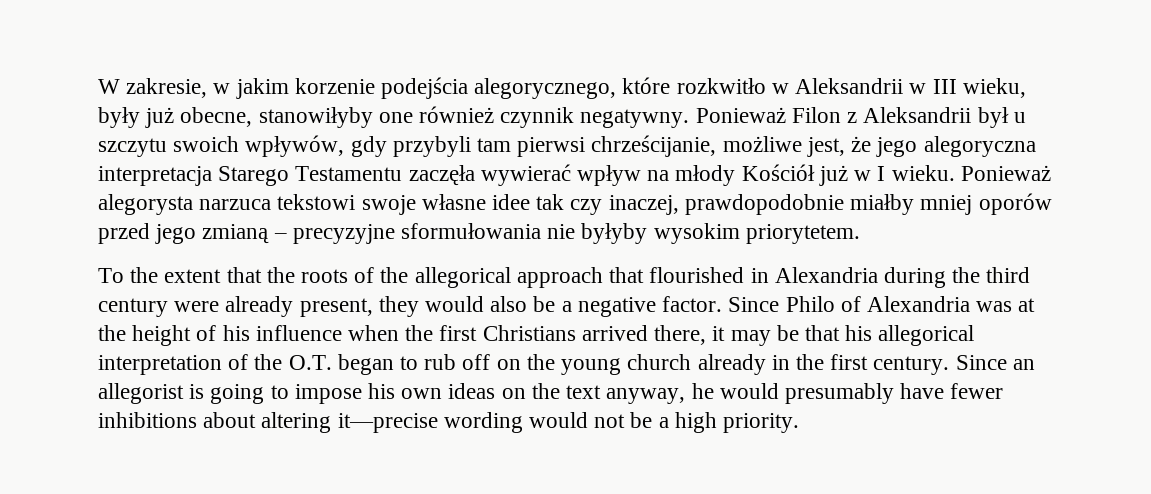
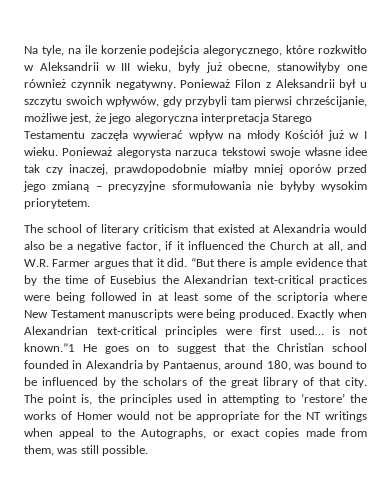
- W zakresie, w jakim korzenie podejścia alegorycznego, które rozkwitło w Aleksandrii w III wieku, były już obecne, stanowiłyby one również czynnik negatywny.
+ Na tyle, na ile korzenie podejścia alegorycznego, które rozkwitło w Aleksandrii w III wieku, były już obecne, stanowiłyby one również czynnik negatywny.
- To the extent that the roots of the allegorical approach that flourished in Alexandria during the third century were already present, they would also be a negative factor. Since Philo of Alexandria was at the height of his influence when the first Christians arrived there, it may be that his allegorical interpretation of the O.T. began to rub off on the young church already in the first century. Since an allegorist is going to impose his own ideas on the text anyway, he would presumably have fewer inhibitions about altering it—precise wording would not be a high priority.
+ The school of literary criticism that existed at Alexandria would also be a negative factor, if it influenced the Church at all, and W.R. Farmer argues that it did. “But there is ample evidence that by the time of Eusebius the Alexandrian text-critical practices were being followed in at least some of the scriptoria where New Testament manuscripts were being produced. Exactly when Alexandrian text-critical principles were first used… is not known.”1 He goes on to suggest that the Christian school founded in Alexandria by Pantaenus, around 180, was bound to be influenced by the scholars of the great library of that city. The point is, the principles used in attempting to ‘restore’ the works of Homer would not be appropriate for the NT writings when appeal to the Autographs, or exact copies made from them, was still possible.

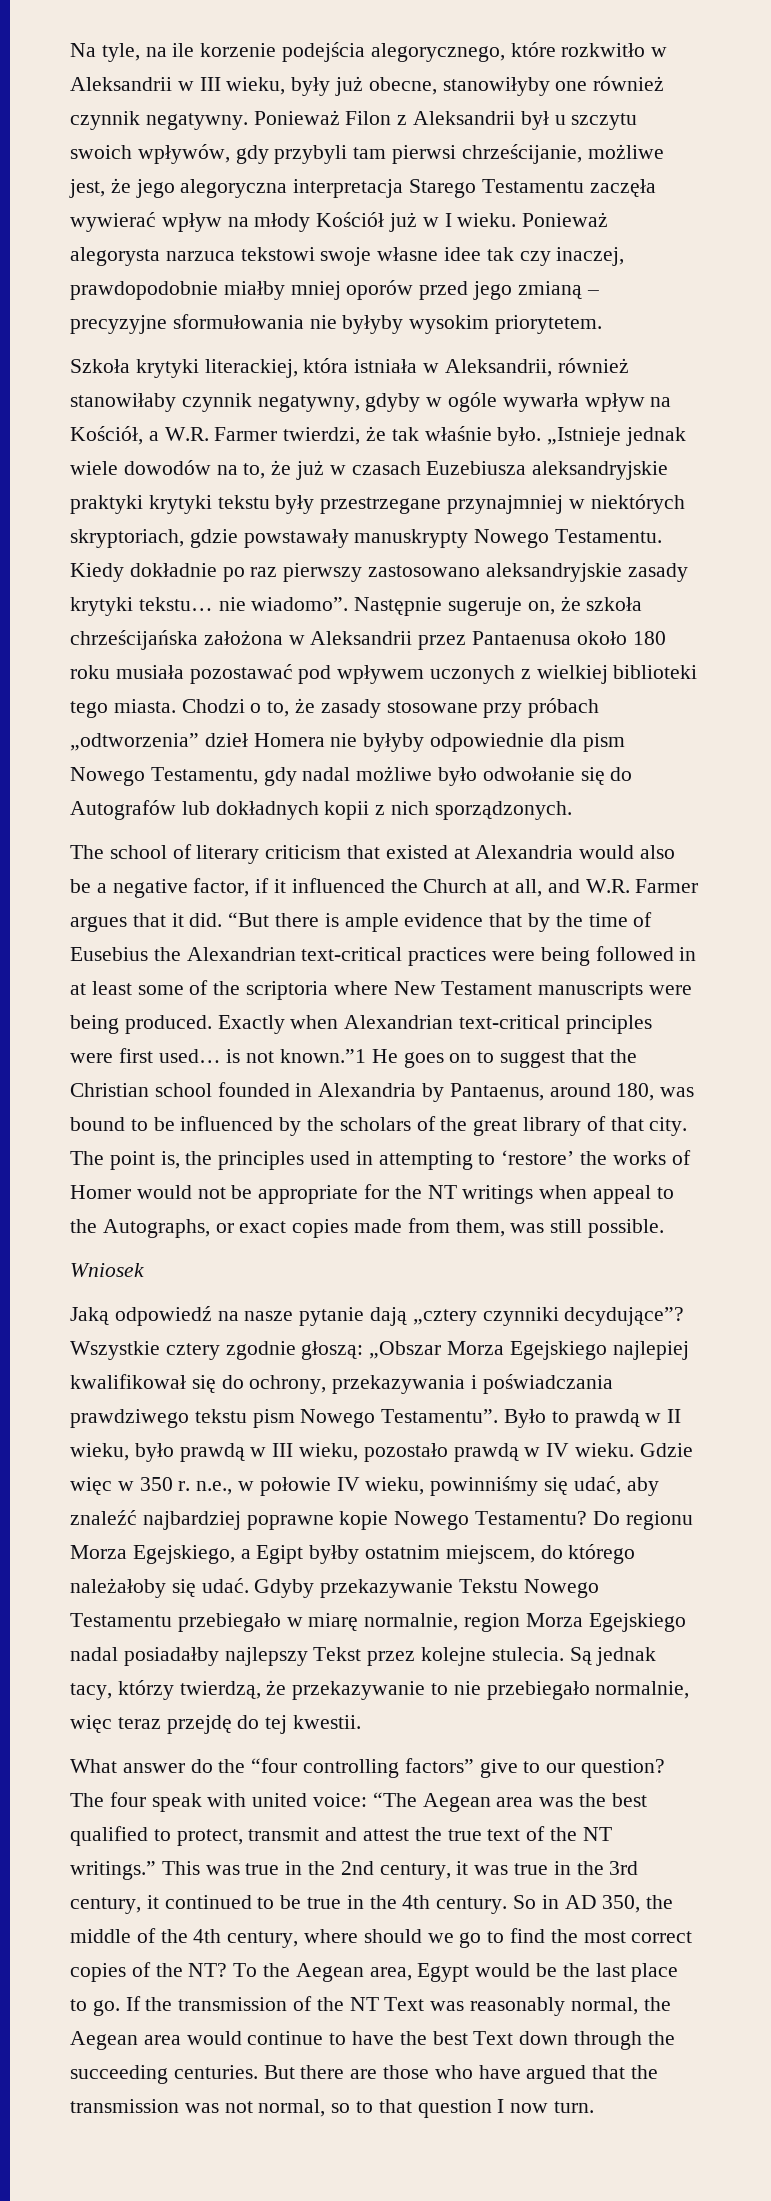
+ Szkoła krytyki literackiej, która istniała w Aleksandrii, również stanowiłaby czynnik negatywny, gdyby w ogóle wywarła wpływ na Kościół, a W.R. Farmer twierdzi, że tak właśnie było. „Istnieje jednak wiele dowodów na to, że już w czasach Euzebiusza aleksandryjskie praktyki krytyki tekstu były przestrzegane przynajmniej w niektórych skryptoriach, gdzie powstawały manuskrypty Nowego Testamentu. Kiedy dokładnie po raz pierwszy zastosowano aleksandryjskie zasady krytyki tekstu… nie wiadomo”. Następnie sugeruje on, że szkoła chrześcijańska założona w Aleksandrii przez Pantaenusa około 180 roku musiała pozostawać pod wpływem uczonych z wielkiej biblioteki tego miasta. Chodzi o to, że zasady stosowane przy próbach „odtworzenia” dzieł Homera nie byłyby odpowiednie dla pism Nowego Testamentu, gdy nadal możliwe było odwołanie się do Autografów lub dokładnych kopii z nich sporządzonych.
+ Wniosek
+ Jaką odpowiedź na nasze pytanie dają „cztery czynniki decydujące”? Wszystkie cztery zgodnie głoszą: „Obszar Morza Egejskiego najlepiej kwalifikował się do ochrony, przekazywania i poświadczania prawdziwego tekstu pism Nowego Testamentu”. Było to prawdą w II wieku, było prawdą w III wieku, pozostało prawdą w IV wieku. Gdzie więc w 350 r. n.e., w połowie IV wieku, powinniśmy się udać, aby znaleźć najbardziej poprawne kopie Nowego Testamentu? Do regionu Morza Egejskiego, a Egipt byłby ostatnim miejscem, do którego należałoby się udać. Gdyby przekazywanie Tekstu Nowego Testamentu przebiegało w miarę normalnie, region Morza Egejskiego nadal posiadałby najlepszy Tekst przez kolejne stulecia. Są jednak tacy, którzy twierdzą, że przekazywanie to nie przebiegało normalnie, więc teraz przejdę do tej kwestii.
+ What answer do the “four controlling factors” give to our question? The four speak with united voice: “The Aegean area was the best qualified to protect, transmit and attest the true text of the NT writings.” This was true in the 2nd century, it was true in the 3rd century, it continued to be true in the 4th century. So in AD 350, the middle of the 4th century, where should we go to find the most correct copies of the NT? To the Aegean area, Egypt would be the last place to go. If the transmission of the NT Text was reasonably normal, the Aegean area would continue to have the best Text down through the succeeding centuries. But there are those who have argued that the transmission was not normal, so to that question I now turn.

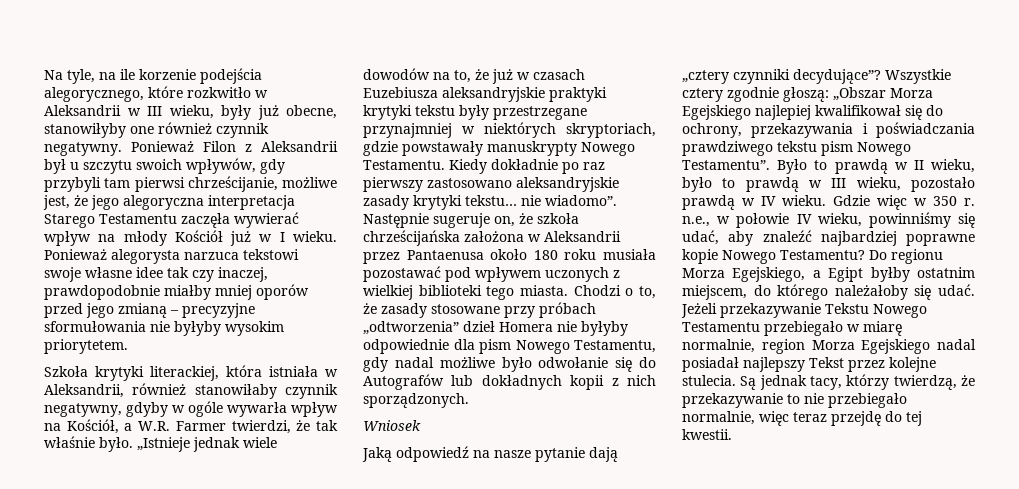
- The school of literary criticism that existed at Alexandria would also be a negative factor, if it influenced the Church at all, and W.R. Farmer argues that it did. “But there is ample evidence that by the time of Eusebius the Alexandrian text-critical practices were being followed in at least some of the scriptoria where New Testament manuscripts were being produced. Exactly when Alexandrian text-critical principles were first used… is not known.”1 He goes on to suggest that the Christian school founded in Alexandria by Pantaenus, around 180, was bound to be influenced by the scholars of the great library of that city. The point is, the principles used in attempting to ‘restore’ the works of Homer would not be appropriate for the NT writings when appeal to the Autographs, or exact copies made from them, was still possible.
- Było to prawdą w II wieku, było prawdą w III wieku, pozostało prawdą w IV wieku.
+ Było to prawdą w II wieku, było to prawdą w III wieku, pozostało prawdą w IV wieku.
- Gdyby przekazywanie Tekstu Nowego Testamentu przebiegało w miarę normalnie, region Morza Egejskiego nadal posiadałby najlepszy Tekst przez kolejne stulecia.
+ Jeżeli przekazywanie Tekstu Nowego Testamentu przebiegało w miarę normalnie, region Morza Egejskiego nadal posiadał najlepszy Tekst przez kolejne stulecia.
- What answer do the “four controlling factors” give to our question? The four speak with united voice: “The Aegean area was the best qualified to protect, transmit and attest the true text of the NT writings.” This was true in the 2nd century, it was true in the 3rd century, it continued to be true in the 4th century. So in AD 350, the middle of the 4th century, where should we go to find the most correct copies of the NT? To the Aegean area, Egypt would be the last place to go. If the transmission of the NT Text was reasonably normal, the Aegean area would continue to have the best Text down through the succeeding centuries. But there are those who have argued that the transmission was not normal, so to that question I now turn.

